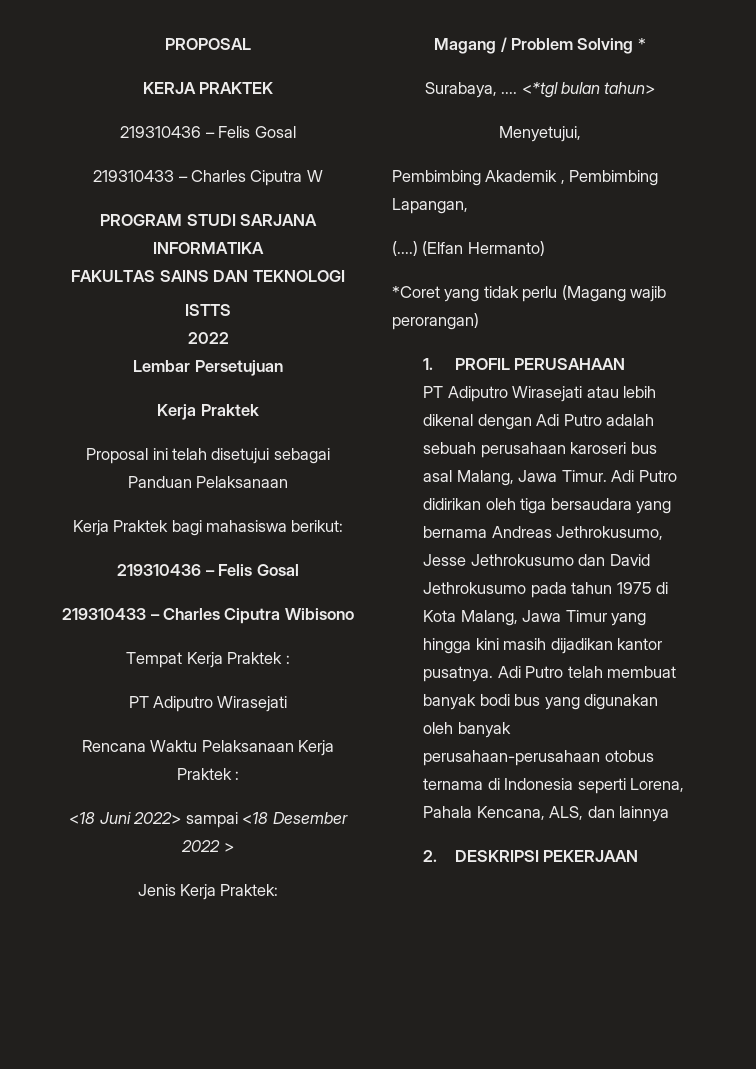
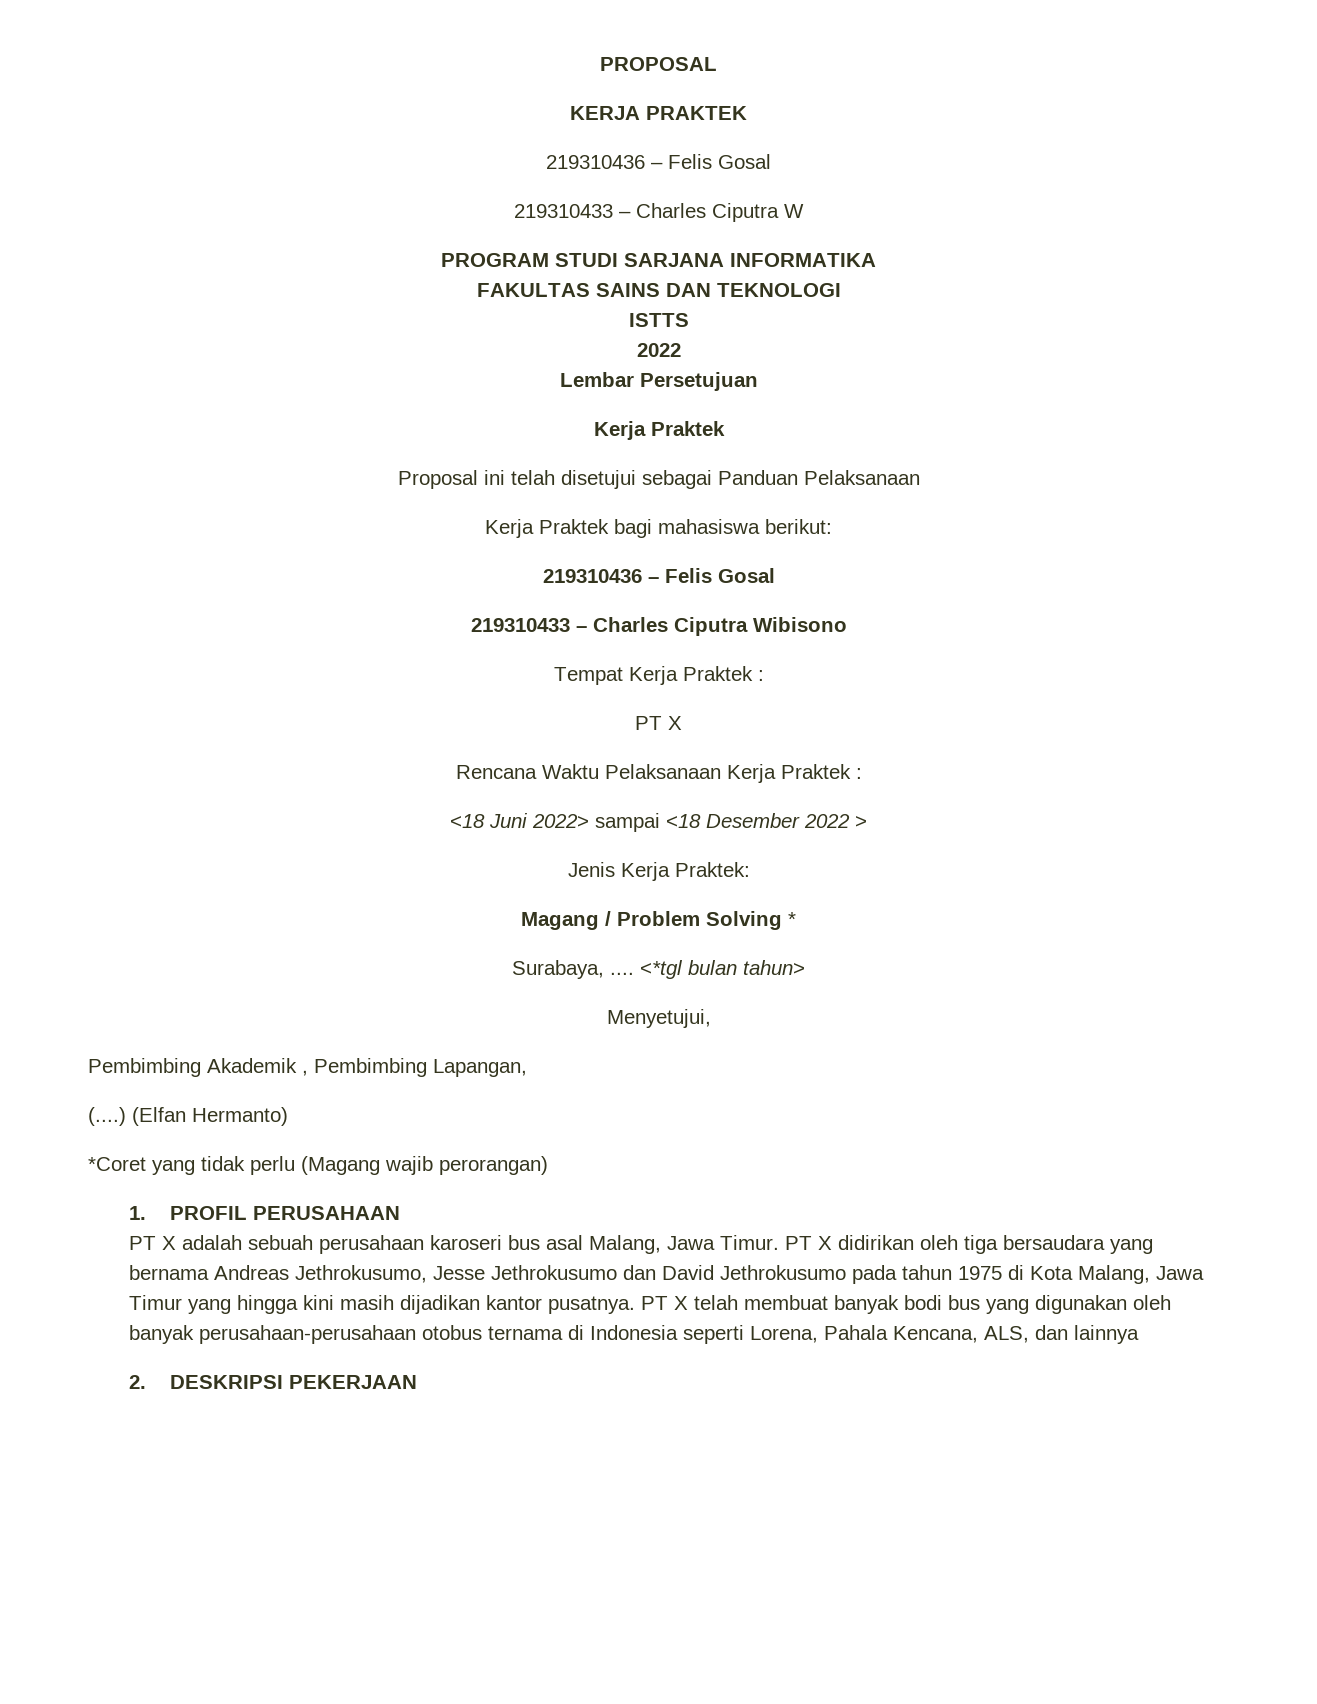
  Tempat Kerja Praktek :
- PT Adiputro Wirasejati
+ PT X
- PT Adiputro Wirasejati atau lebih dikenal dengan Adi Putro adalah sebuah perusahaan karoseri bus asal Malang, Jawa Timur.
+ PT X adalah sebuah perusahaan karoseri bus asal Malang, Jawa Timur.
- Adi Putro didirikan oleh tiga bersaudara yang bernama Andreas Jethrokusumo, Jesse Jethrokusumo dan David Jethrokusumo pada tahun 1975 di Kota Malang, Jawa Timur yang hingga kini masih dijadikan kantor pusatnya.
+ PT X didirikan oleh tiga bersaudara yang bernama Andreas Jethrokusumo, Jesse Jethrokusumo dan David Jethrokusumo pada tahun 1975 di Kota Malang, Jawa Timur yang hingga kini masih dijadikan kantor pusatnya.
- Adi Putro telah membuat banyak bodi bus yang digunakan oleh banyak perusahaan-perusahaan otobus ternama di Indonesia seperti Lorena, Pahala Kencana, ALS, dan lainnya
+ PT X telah membuat banyak bodi bus yang digunakan oleh banyak perusahaan-perusahaan otobus ternama di Indonesia seperti Lorena, Pahala Kencana, ALS, dan lainnya

